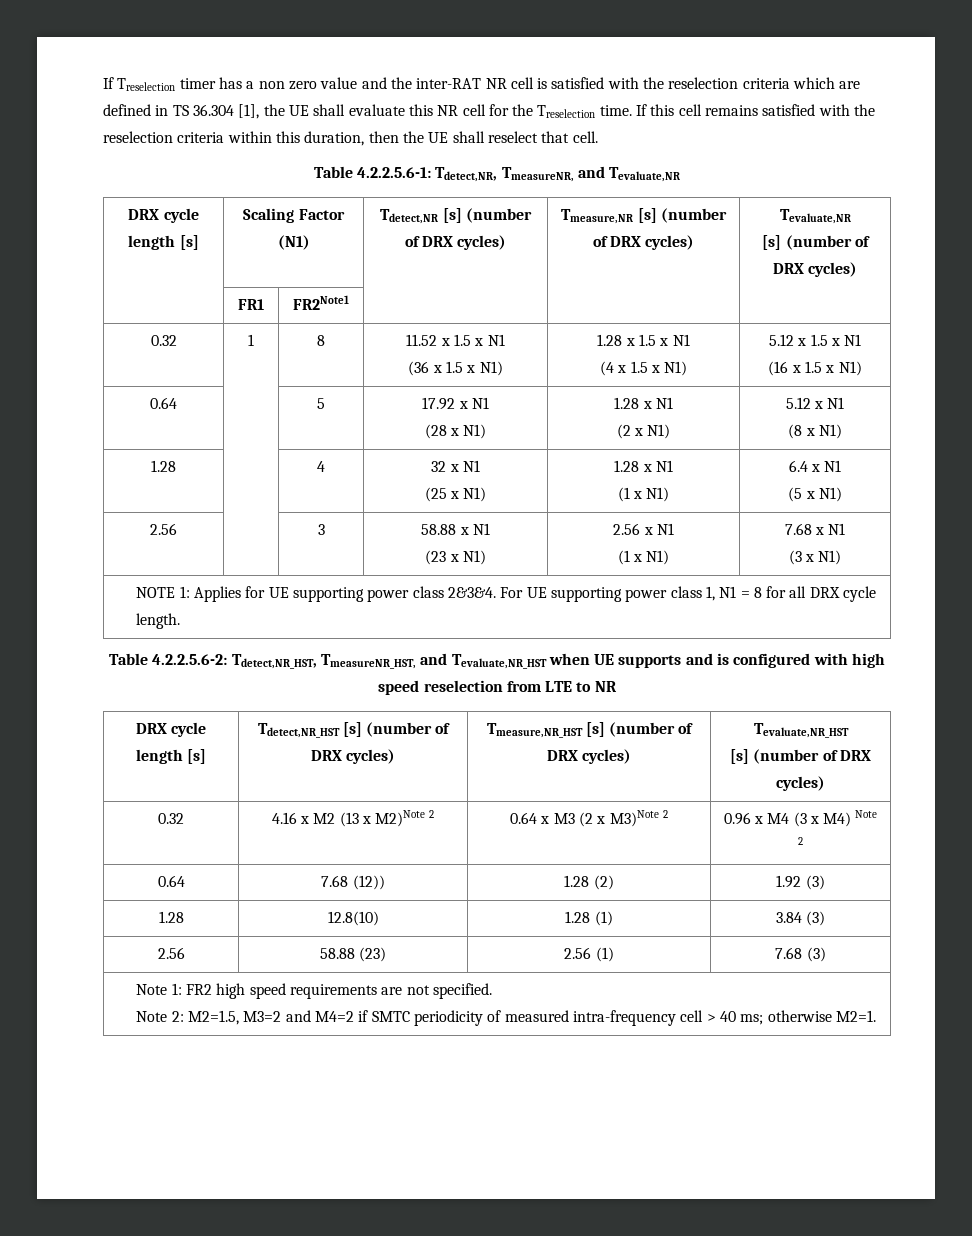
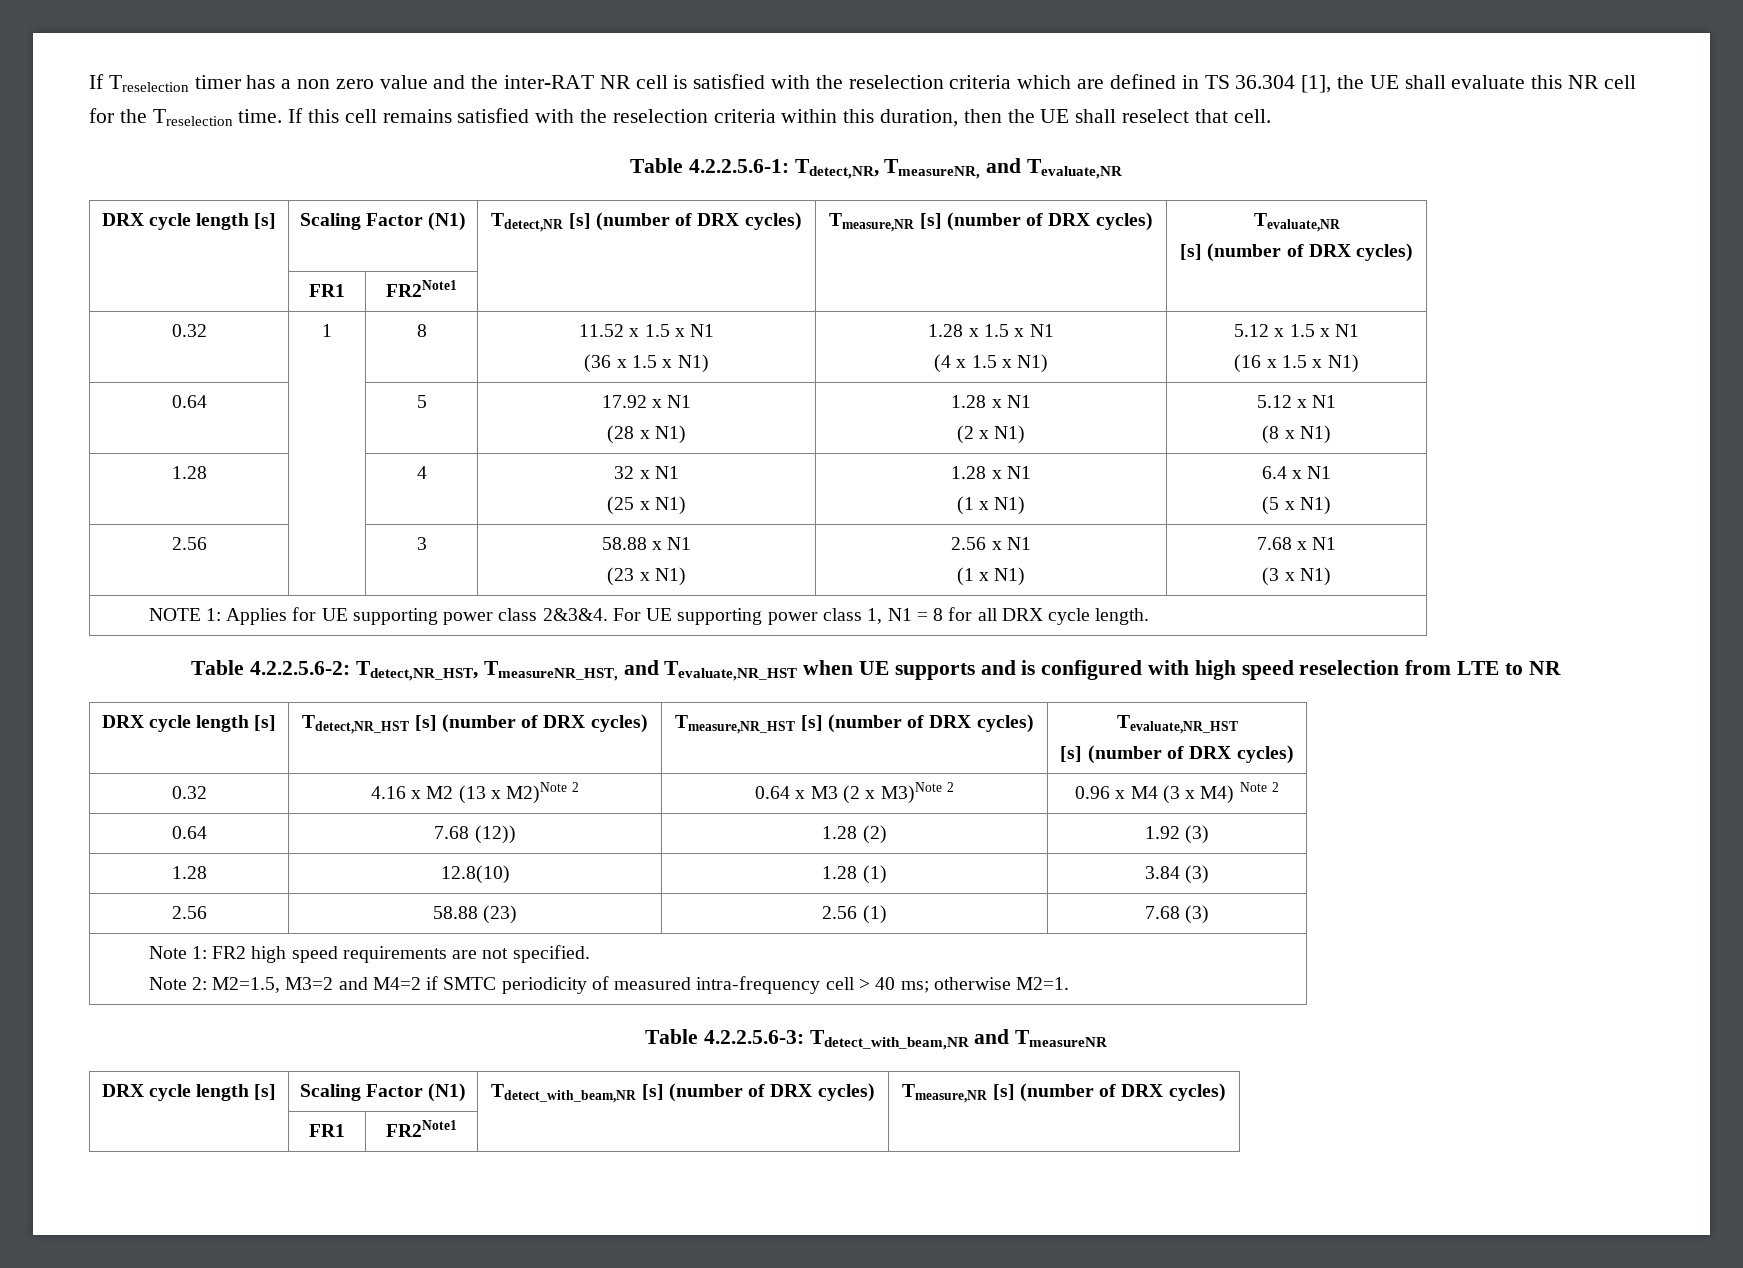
+ Table 4.2.2.5.6-3: Tdetect_with_beam,NR and TmeasureNR
+ DRX cycle length [s] | Scaling Factor (N1) | Tdetect_with_beam,NR [s] (number of DRX cycles) | Tmeasure,NR [s] (number of DRX cycles)
+ | FR1 | FR2Note1 | |

